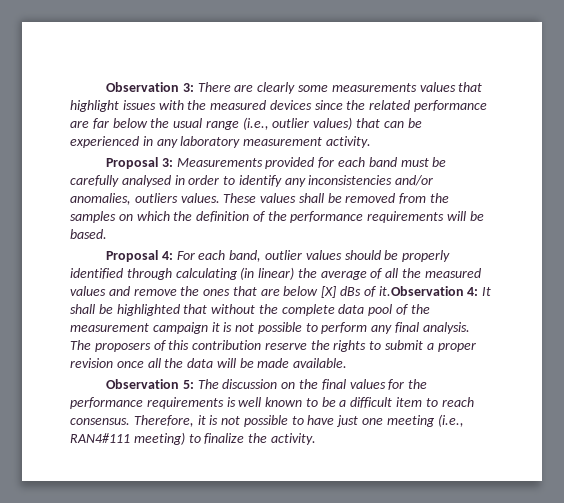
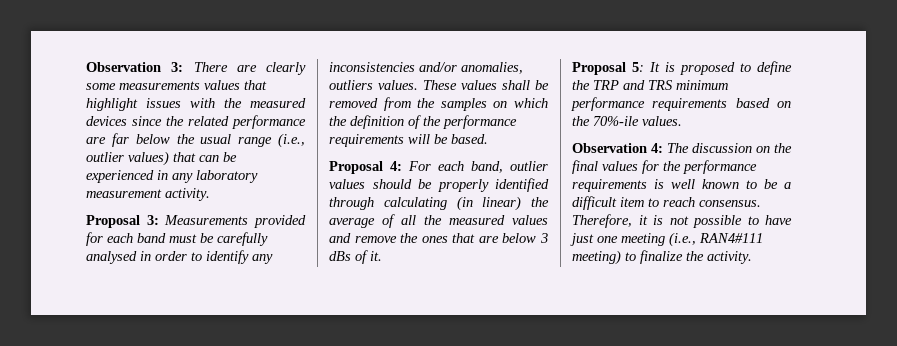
- Proposal 4: For each band, outlier values should be properly identified through calculating (in linear) the average of all the measured values and remove the ones that are below [X] dBs of it.Observation 4: It shall be highlighted that without the complete data pool of the measurement campaign it is not possible to perform any final analysis. The proposers of this contribution reserve the rights to submit a proper revision once all the data will be made available.
- Observation 5: The discussion on the final values for the performance requirements is well known to be a difficult item to reach consensus.
+ Proposal 4: For each band, outlier values should be properly identified through calculating (in linear) the average of all the measured values and remove the ones that are below 3 dBs of it.
+ Proposal 5: It is proposed to define the TRP and TRS minimum performance requirements based on the 70%-ile values.
+ Observation 4: The discussion on the final values for the performance requirements is well known to be a difficult item to reach consensus.

